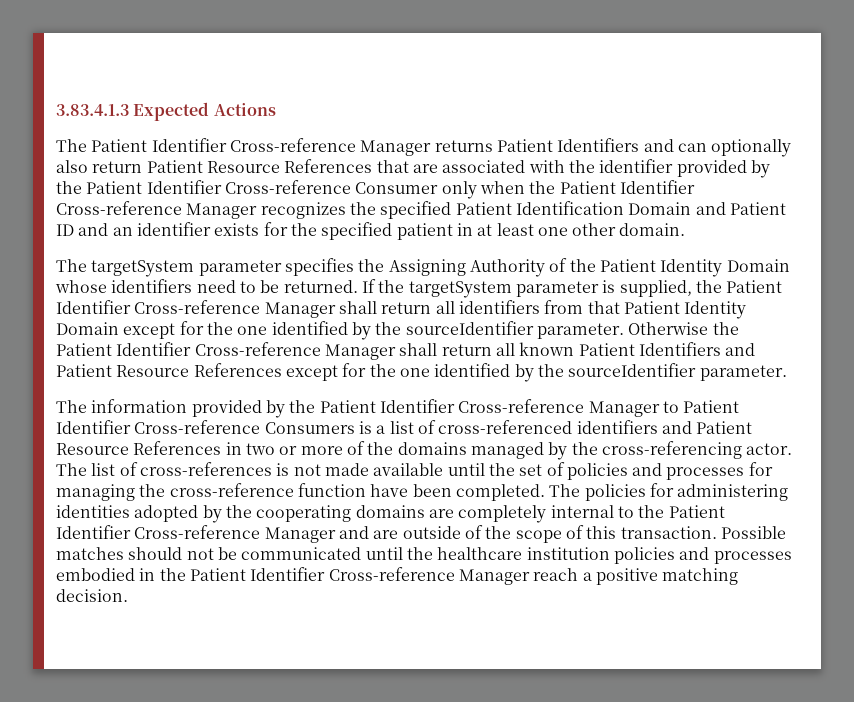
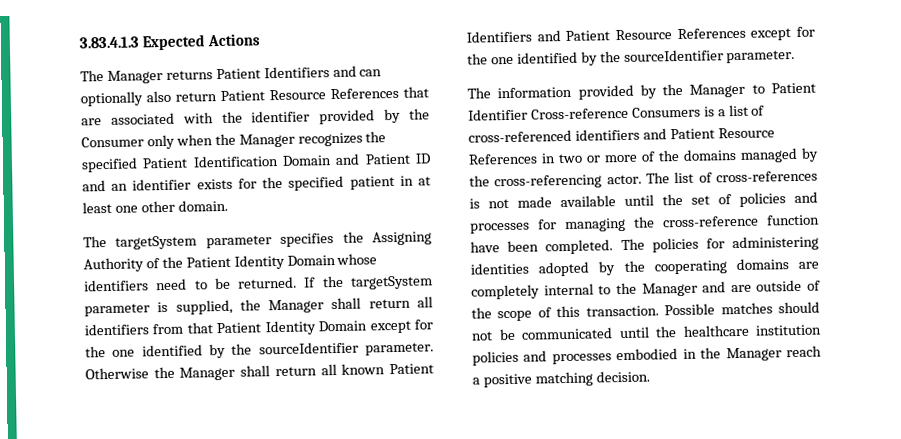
- The Patient Identifier Cross-reference Manager returns Patient Identifiers and can optionally also return Patient Resource References that are associated with the identifier provided by the Patient Identifier Cross-reference Consumer only when the Patient Identifier Cross-reference Manager recognizes the specified Patient Identification Domain and Patient ID and an identifier exists for the specified patient in at least one other domain.
+ The Manager returns Patient Identifiers and can optionally also return Patient Resource References that are associated with the identifier provided by the Consumer only when the Manager recognizes the specified Patient Identification Domain and Patient ID and an identifier exists for the specified patient in at least one other domain.
- If the targetSystem parameter is supplied, the Patient Identifier Cross-reference Manager shall return all identifiers from that Patient Identity Domain except for the one identified by the sourceIdentifier parameter.
+ If the targetSystem parameter is supplied, the Manager shall return all identifiers from that Patient Identity Domain except for the one identified by the sourceIdentifier parameter.
- Otherwise the Patient Identifier Cross-reference Manager shall return all known Patient Identifiers and Patient Resource References except for the one identified by the sourceIdentifier parameter.
+ Otherwise the Manager shall return all known Patient Identifiers and Patient Resource References except for the one identified by the sourceIdentifier parameter.
- The information provided by the Patient Identifier Cross-reference Manager to Patient Identifier Cross-reference Consumers is a list of cross-referenced identifiers and Patient Resource References in two or more of the domains managed by the cross-referencing actor.
+ The information provided by the Manager to Patient Identifier Cross-reference Consumers is a list of cross-referenced identifiers and Patient Resource References in two or more of the domains managed by the cross-referencing actor.
- The policies for administering identities adopted by the cooperating domains are completely internal to the Patient Identifier Cross-reference Manager and are outside of the scope of this transaction.
+ The policies for administering identities adopted by the cooperating domains are completely internal to the Manager and are outside of the scope of this transaction.
- Possible matches should not be communicated until the healthcare institution policies and processes embodied in the Patient Identifier Cross-reference Manager reach a positive matching decision.
+ Possible matches should not be communicated until the healthcare institution policies and processes embodied in the Manager reach a positive matching decision.

